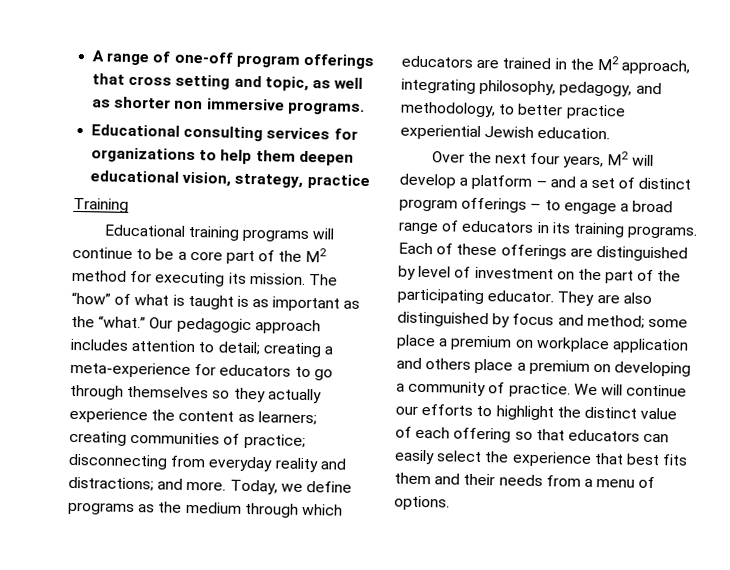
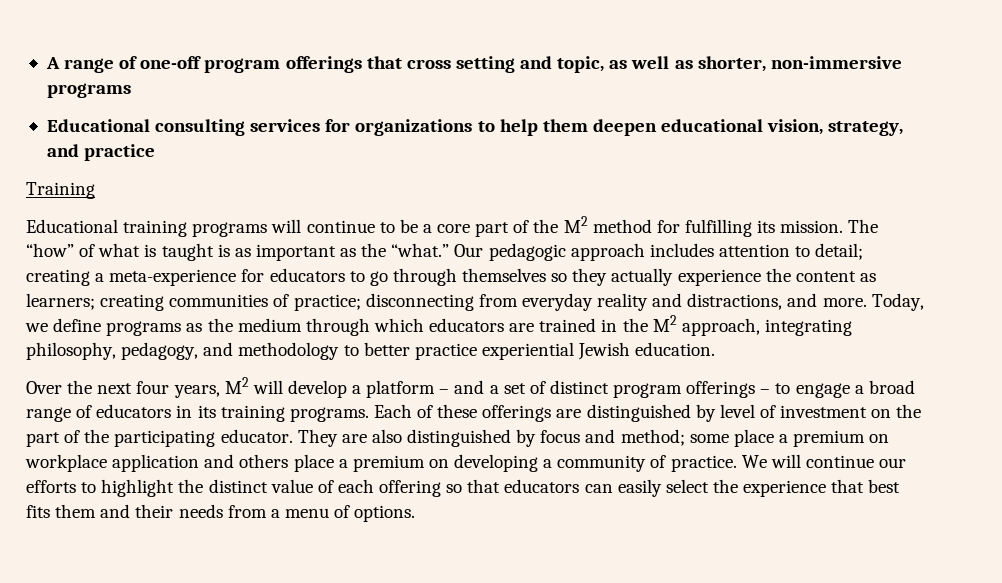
- A range of one-off program offerings that cross setting and topic, as well as shorter non immersive programs.
+ A range of one-off program offerings that cross setting and topic, as well as shorter, non-immersive programs
- Educational consulting services for organizations to help them deepen educational vision, strategy, practice
+ Educational consulting services for organizations to help them deepen educational vision, strategy, and practice
- Educational training programs will continue to be a core part of the M2 method for executing its mission.
+ Educational training programs will continue to be a core part of the M2 method for fulfilling its mission.
- Our pedagogic approach includes attention to detail; creating a meta-experience for educators to go through themselves so they actually experience the content as learners; creating communities of practice; disconnecting from everyday reality and distractions; and more.
+ Our pedagogic approach includes attention to detail; creating a meta-experience for educators to go through themselves so they actually experience the content as learners; creating communities of practice; disconnecting from everyday reality and distractions, and more.
- Today, we define programs as the medium through which educators are trained in the M2 approach, integrating philosophy, pedagogy, and methodology, to better practice experiential Jewish education.
+ Today, we define programs as the medium through which educators are trained in the M2 approach, integrating philosophy, pedagogy, and methodology to better practice experiential Jewish education.

